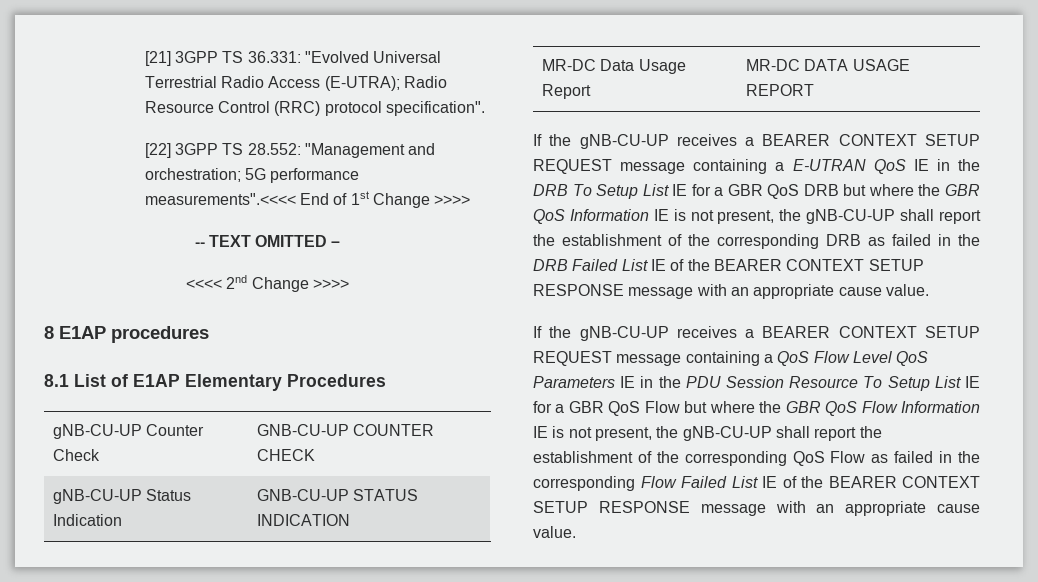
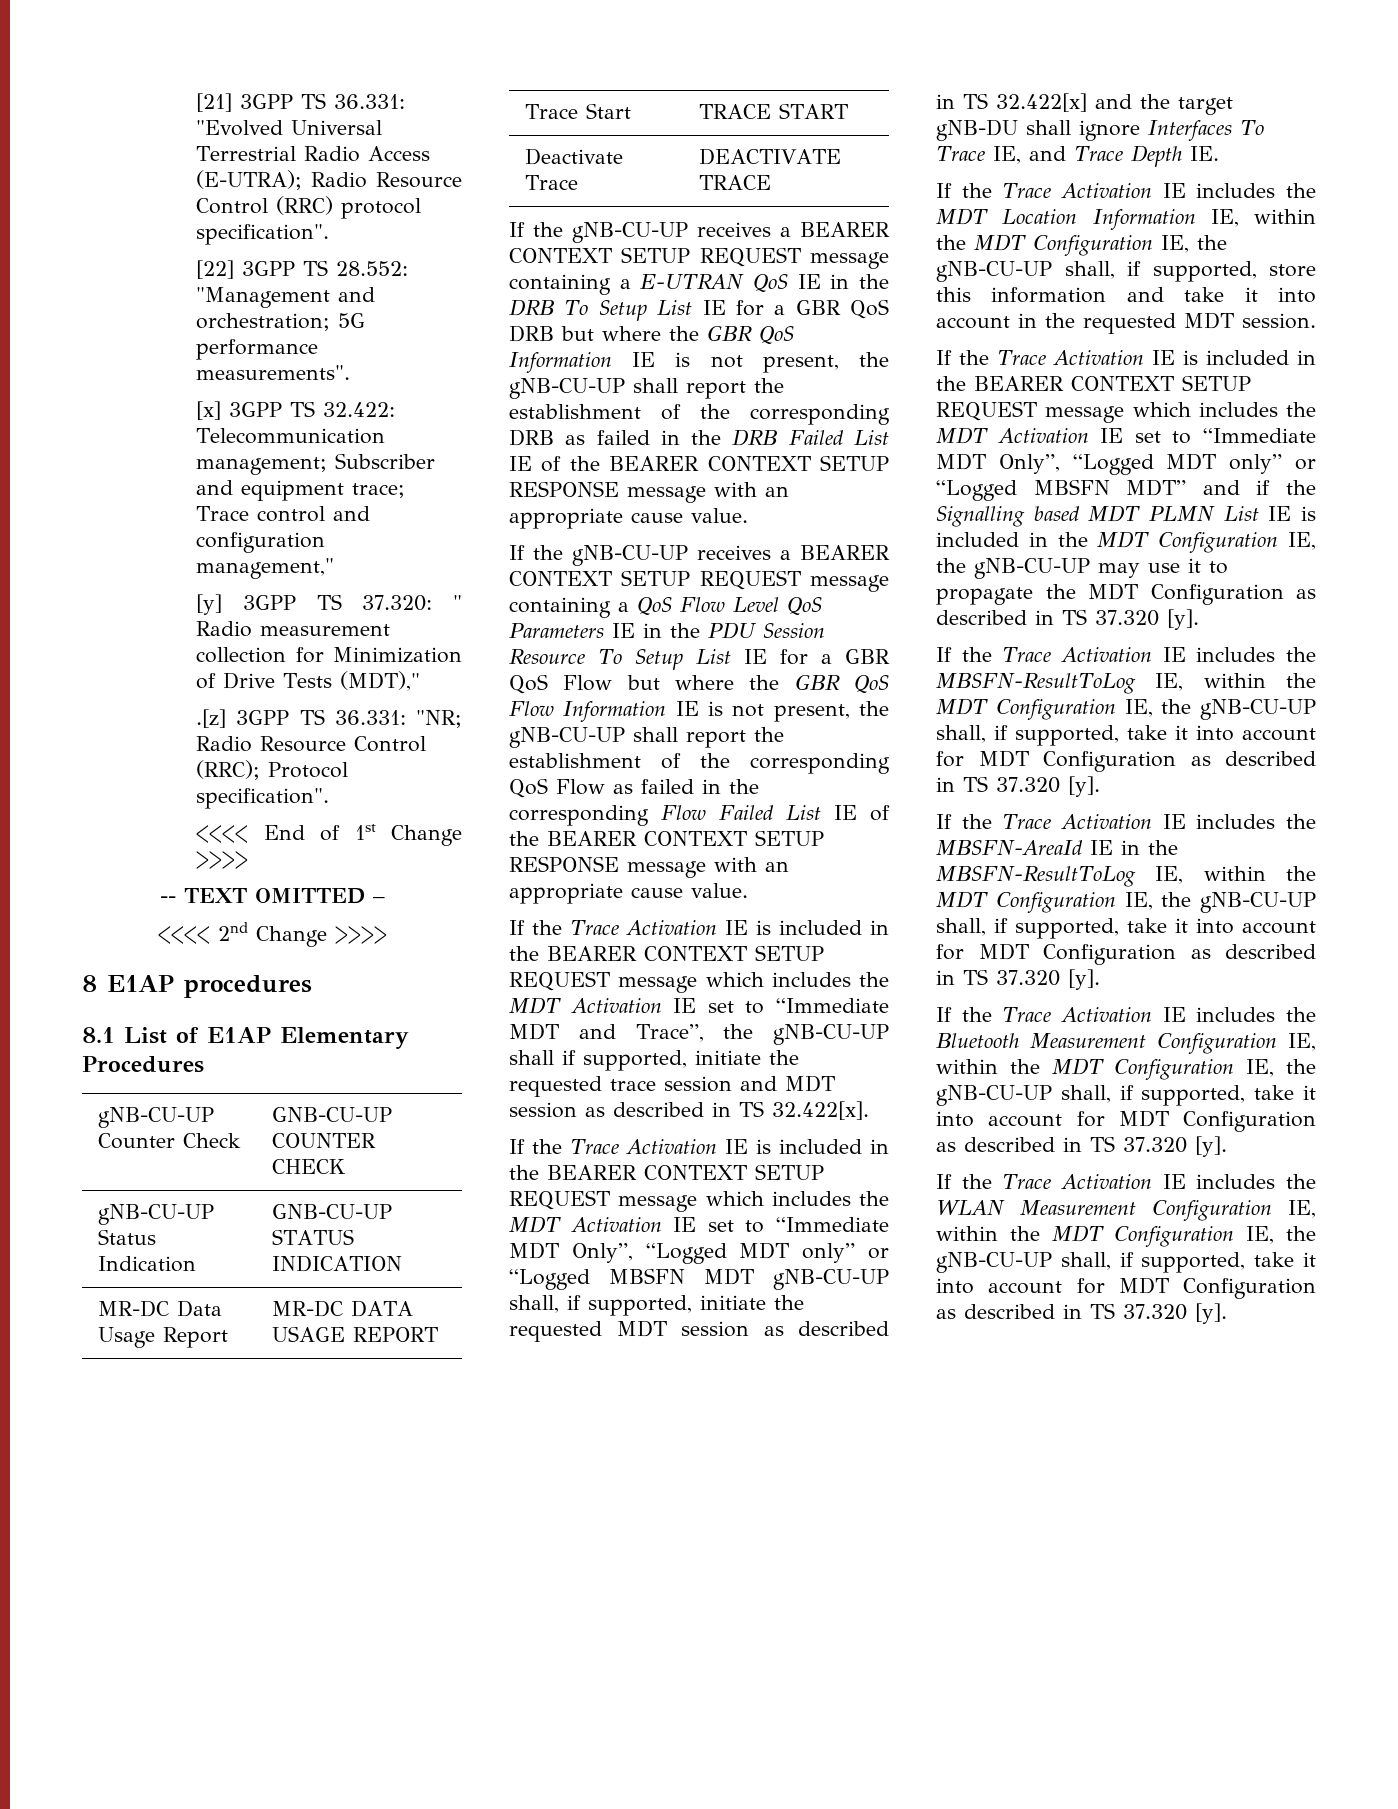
- [22] 3GPP TS 28.552: "Management and orchestration; 5G performance measurements".<<<< End of 1st Change >>>>
+ [22] 3GPP TS 28.552: "Management and orchestration; 5G performance measurements".
+ [x] 3GPP TS 32.422: Telecommunication management; Subscriber and equipment trace; Trace control and configuration management,"
+ [y] 3GPP TS 37.320: " Radio measurement collection for Minimization of Drive Tests (MDT),"
+ .[z] 3GPP TS 36.331: "NR; Radio Resource Control (RRC); Protocol specification".
+ <<<< End of 1st Change >>>>
+ Trace Start | TRACE START
+ Deactivate Trace | DEACTIVATE TRACE
+ If the Trace Activation IE is included in the BEARER CONTEXT SETUP REQUEST message which includes the MDT Activation IE set to “Immediate MDT and Trace”, the gNB-CU-UP shall if supported, initiate the requested trace session and MDT session as described in TS 32.422[x].
+ If the Trace Activation IE is included in the BEARER CONTEXT SETUP REQUEST message which includes the MDT Activation IE set to “Immediate MDT Only”, “Logged MDT only” or “Logged MBSFN MDT gNB-CU-UP shall, if supported, initiate the requested MDT session as described in TS 32.422[x] and the target gNB-DU shall ignore Interfaces To Trace IE, and Trace Depth IE.
+ If the Trace Activation IE includes the MDT Location Information IE, within the MDT Configuration IE, the gNB-CU-UP shall, if supported, store this information and take it into account in the requested MDT session.
+ If the Trace Activation IE is included in the BEARER CONTEXT SETUP REQUEST message which includes the MDT Activation IE set to “Immediate MDT Only”, “Logged MDT only” or “Logged MBSFN MDT” and if the Signalling based MDT PLMN List IE is included in the MDT Configuration IE, the gNB-CU-UP may use it to propagate the MDT Configuration as described in TS 37.320 [y].
+ If the Trace Activation IE includes the MBSFN-ResultToLog IE, within the MDT Configuration IE, the gNB-CU-UP shall, if supported, take it into account for MDT Configuration as described in TS 37.320 [y].
+ If the Trace Activation IE includes the MBSFN-AreaId IE in the MBSFN-ResultToLog IE, within the MDT Configuration IE, the gNB-CU-UP shall, if supported, take it into account for MDT Configuration as described in TS 37.320 [y].
+ If the Trace Activation IE includes the Bluetooth Measurement Configuration IE, within the MDT Configuration IE, the gNB-CU-UP shall, if supported, take it into account for MDT Configuration as described in TS 37.320 [y].
+ If the Trace Activation IE includes the WLAN Measurement Configuration IE, within the MDT Configuration IE, the gNB-CU-UP shall, if supported, take it into account for MDT Configuration as described in TS 37.320 [y].

